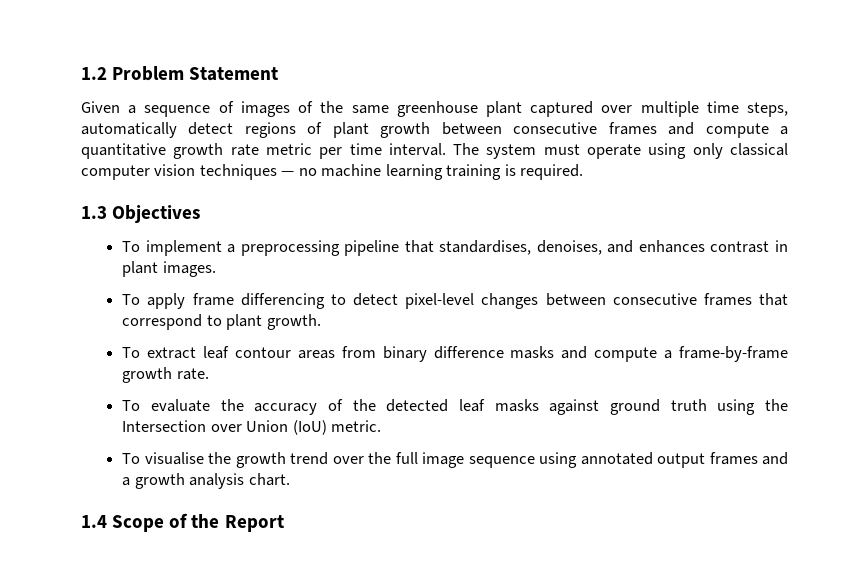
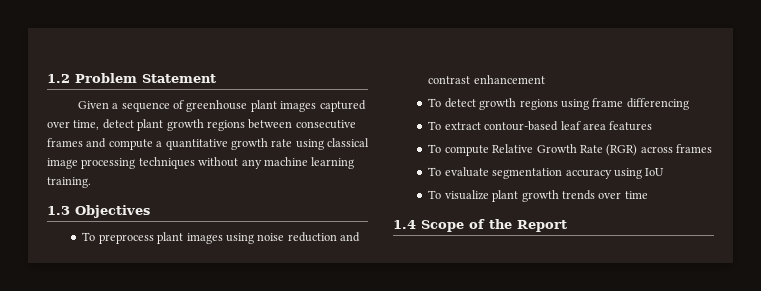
- Given a sequence of images of the same greenhouse plant captured over multiple time steps, automatically detect regions of plant growth between consecutive frames and compute a quantitative growth rate metric per time interval. The system must operate using only classical computer vision techniques — no machine learning training is required.
+ Given a sequence of greenhouse plant images captured over time, detect plant growth regions between consecutive frames and compute a quantitative growth rate using classical image processing techniques without any machine learning training.
  1.3 Objectives
- To implement a preprocessing pipeline that standardises, denoises, and enhances contrast in plant images.
- To apply frame differencing to detect pixel-level changes between consecutive frames that correspond to plant growth.
- To extract leaf contour areas from binary difference masks and compute a frame-by-frame growth rate.
- To evaluate the accuracy of the detected leaf masks against ground truth using the Intersection over Union (IoU) metric.
- To visualise the growth trend over the full image sequence using annotated output frames and a growth analysis chart.
+ To preprocess plant images using noise reduction and contrast enhancement
+ To detect growth regions using frame differencing
+ To extract contour-based leaf area features
+ To compute Relative Growth Rate (RGR) across frames
+ To evaluate segmentation accuracy using IoU
+ To visualize plant growth trends over time

